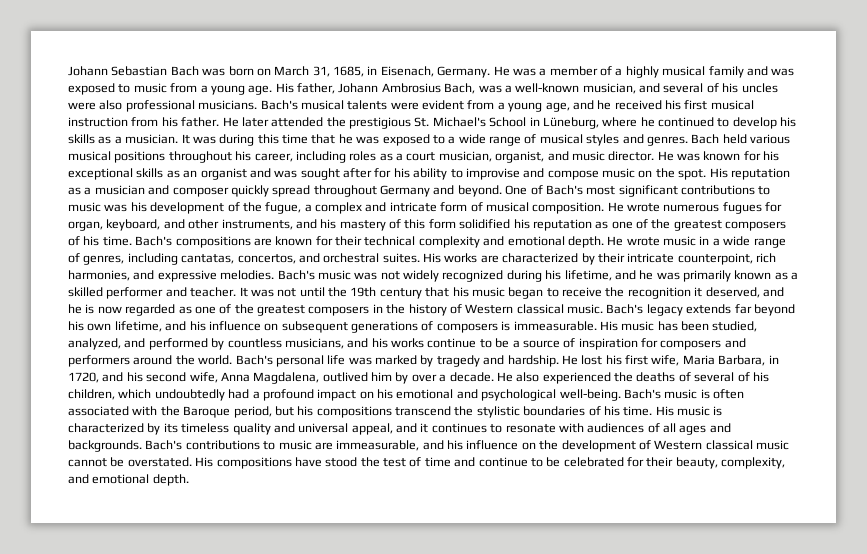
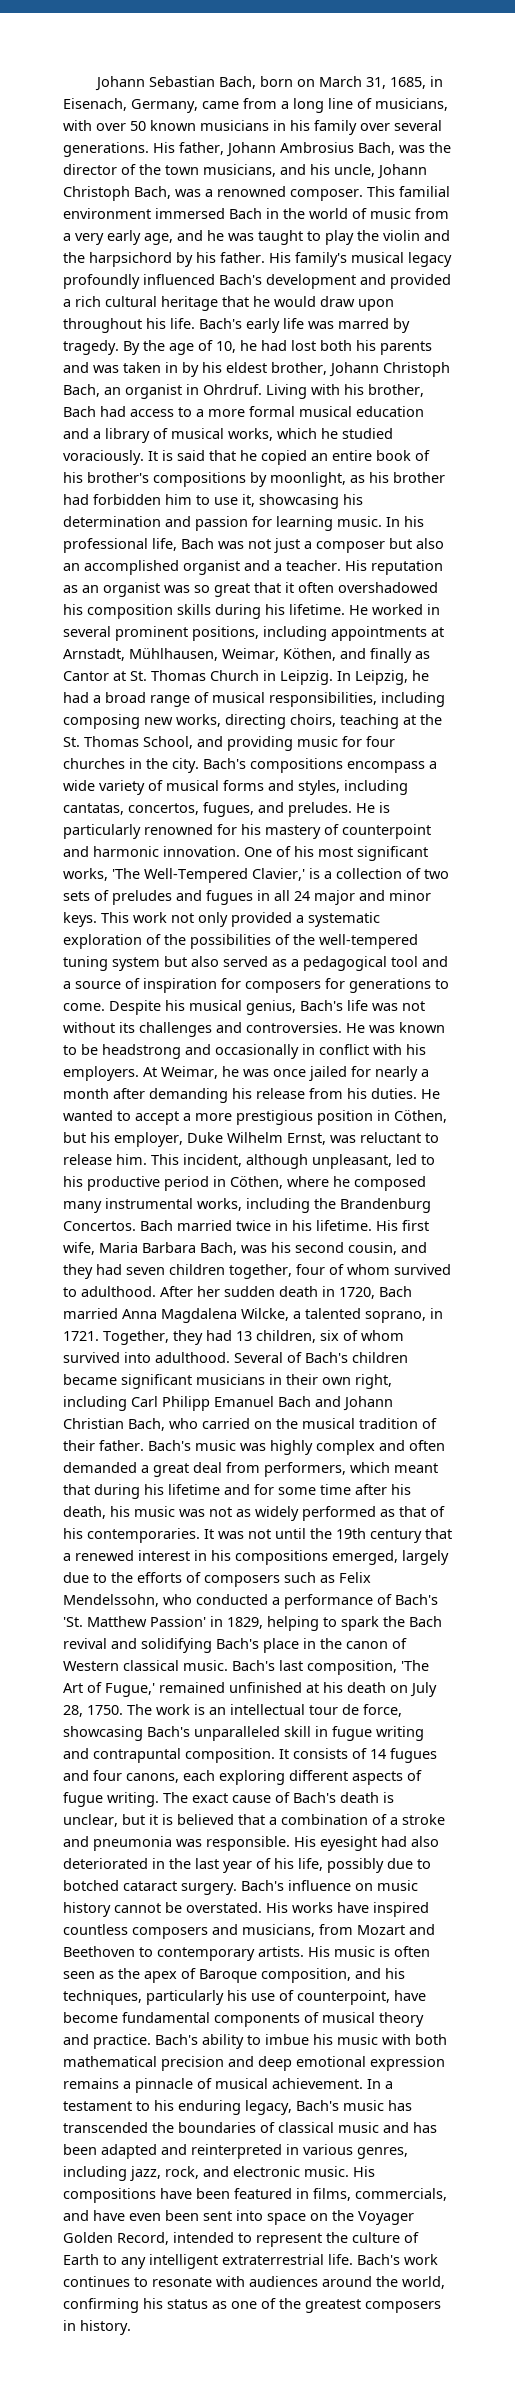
- Johann Sebastian Bach was born on March 31, 1685, in Eisenach, Germany. He was a member of a highly musical family and was exposed to music from a young age.
+ Johann Sebastian Bach, born on March 31, 1685, in Eisenach, Germany, came from a long line of musicians, with over 50 known musicians in his family over several generations.
- His father, Johann Ambrosius Bach, was a well-known musician, and several of his uncles were also professional musicians. Bach's musical talents were evident from a young age, and he received his first musical instruction from his father. He later attended the prestigious St. Michael's School in Lüneburg, where he continued to develop his skills as a musician. It was during this time that he was exposed to a wide range of musical styles and genres. Bach held various musical positions throughout his career, including roles as a court musician, organist, and music director. He was known for his exceptional skills as an organist and was sought after for his ability to improvise and compose music on the spot. His reputation as a musician and composer quickly spread throughout Germany and beyond. One of Bach's most significant contributions to music was his development of the fugue, a complex and intricate form of musical composition. He wrote numerous fugues for organ, keyboard, and other instruments, and his mastery of this form solidified his reputation as one of the greatest composers of his time. Bach's compositions are known for their technical complexity and emotional depth. He wrote music in a wide range of genres, including cantatas, concertos, and orchestral suites. His works are characterized by their intricate counterpoint, rich harmonies, and expressive melodies. Bach's music was not widely recognized during his lifetime, and he was primarily known as a skilled performer and teacher.
+ His father, Johann Ambrosius Bach, was the director of the town musicians, and his uncle, Johann Christoph Bach, was a renowned composer. This familial environment immersed Bach in the world of music from a very early age, and he was taught to play the violin and the harpsichord by his father. His family's musical legacy profoundly influenced Bach's development and provided a rich cultural heritage that he would draw upon throughout his life. Bach's early life was marred by tragedy. By the age of 10, he had lost both his parents and was taken in by his eldest brother, Johann Christoph Bach, an organist in Ohrdruf. Living with his brother, Bach had access to a more formal musical education and a library of musical works, which he studied voraciously. It is said that he copied an entire book of his brother's compositions by moonlight, as his brother had forbidden him to use it, showcasing his determination and passion for learning music. In his professional life, Bach was not just a composer but also an accomplished organist and a teacher. His reputation as an organist was so great that it often overshadowed his composition skills during his lifetime. He worked in several prominent positions, including appointments at Arnstadt, Mühlhausen, Weimar, Köthen, and finally as Cantor at St. Thomas Church in Leipzig. In Leipzig, he had a broad range of musical responsibilities, including composing new works, directing choirs, teaching at the St. Thomas School, and providing music for four churches in the city. Bach's compositions encompass a wide variety of musical forms and styles, including cantatas, concertos, fugues, and preludes. He is particularly renowned for his mastery of counterpoint and harmonic innovation. One of his most significant works, 'The Well-Tempered Clavier,' is a collection of two sets of preludes and fugues in all 24 major and minor keys. This work not only provided a systematic exploration of the possibilities of the well-tempered tuning system but also served as a pedagogical tool and a source of inspiration for composers for generations to come. Despite his musical genius, Bach's life was not without its challenges and controversies. He was known to be headstrong and occasionally in conflict with his employers. At Weimar, he was once jailed for nearly a month after demanding his release from his duties. He wanted to accept a more prestigious position in Cöthen, but his employer, Duke Wilhelm Ernst, was reluctant to release him. This incident, although unpleasant, led to his productive period in Cöthen, where he composed many instrumental works, including the Brandenburg Concertos. Bach married twice in his lifetime. His first wife, Maria Barbara Bach, was his second cousin, and they had seven children together, four of whom survived to adulthood. After her sudden death in 1720, Bach married Anna Magdalena Wilcke, a talented soprano, in 1721. Together, they had 13 children, six of whom survived into adulthood. Several of Bach's children became significant musicians in their own right, including Carl Philipp Emanuel Bach and Johann Christian Bach, who carried on the musical tradition of their father. Bach's music was highly complex and often demanded a great deal from performers, which meant that during his lifetime and for some time after his death, his music was not as widely performed as that of his contemporaries.
- It was not until the 19th century that his music began to receive the recognition it deserved, and he is now regarded as one of the greatest composers in the history of Western classical music. Bach's legacy extends far beyond his own lifetime, and his influence on subsequent generations of composers is immeasurable. His music has been studied, analyzed, and performed by countless musicians, and his works continue to be a source of inspiration for composers and performers around the world. Bach's personal life was marked by tragedy and hardship. He lost his first wife, Maria Barbara, in 1720, and his second wife, Anna Magdalena, outlived him by over a decade. He also experienced the deaths of several of his children, which undoubtedly had a profound impact on his emotional and psychological well-being. Bach's music is often associated with the Baroque period, but his compositions transcend the stylistic boundaries of his time. His music is characterized by its timeless quality and universal appeal, and it continues to resonate with audiences of all ages and backgrounds. Bach's contributions to music are immeasurable, and his influence on the development of Western classical music cannot be overstated. His compositions have stood the test of time and continue to be celebrated for their beauty, complexity, and emotional depth.
+ It was not until the 19th century that a renewed interest in his compositions emerged, largely due to the efforts of composers such as Felix Mendelssohn, who conducted a performance of Bach's 'St. Matthew Passion' in 1829, helping to spark the Bach revival and solidifying Bach's place in the canon of Western classical music. Bach's last composition, 'The Art of Fugue,' remained unfinished at his death on July 28, 1750. The work is an intellectual tour de force, showcasing Bach's unparalleled skill in fugue writing and contrapuntal composition. It consists of 14 fugues and four canons, each exploring different aspects of fugue writing. The exact cause of Bach's death is unclear, but it is believed that a combination of a stroke and pneumonia was responsible. His eyesight had also deteriorated in the last year of his life, possibly due to botched cataract surgery. Bach's influence on music history cannot be overstated. His works have inspired countless composers and musicians, from Mozart and Beethoven to contemporary artists. His music is often seen as the apex of Baroque composition, and his techniques, particularly his use of counterpoint, have become fundamental components of musical theory and practice. Bach's ability to imbue his music with both mathematical precision and deep emotional expression remains a pinnacle of musical achievement. In a testament to his enduring legacy, Bach's music has transcended the boundaries of classical music and has been adapted and reinterpreted in various genres, including jazz, rock, and electronic music. His compositions have been featured in films, commercials, and have even been sent into space on the Voyager Golden Record, intended to represent the culture of Earth to any intelligent extraterrestrial life. Bach's work continues to resonate with audiences around the world, confirming his status as one of the greatest composers in history.

